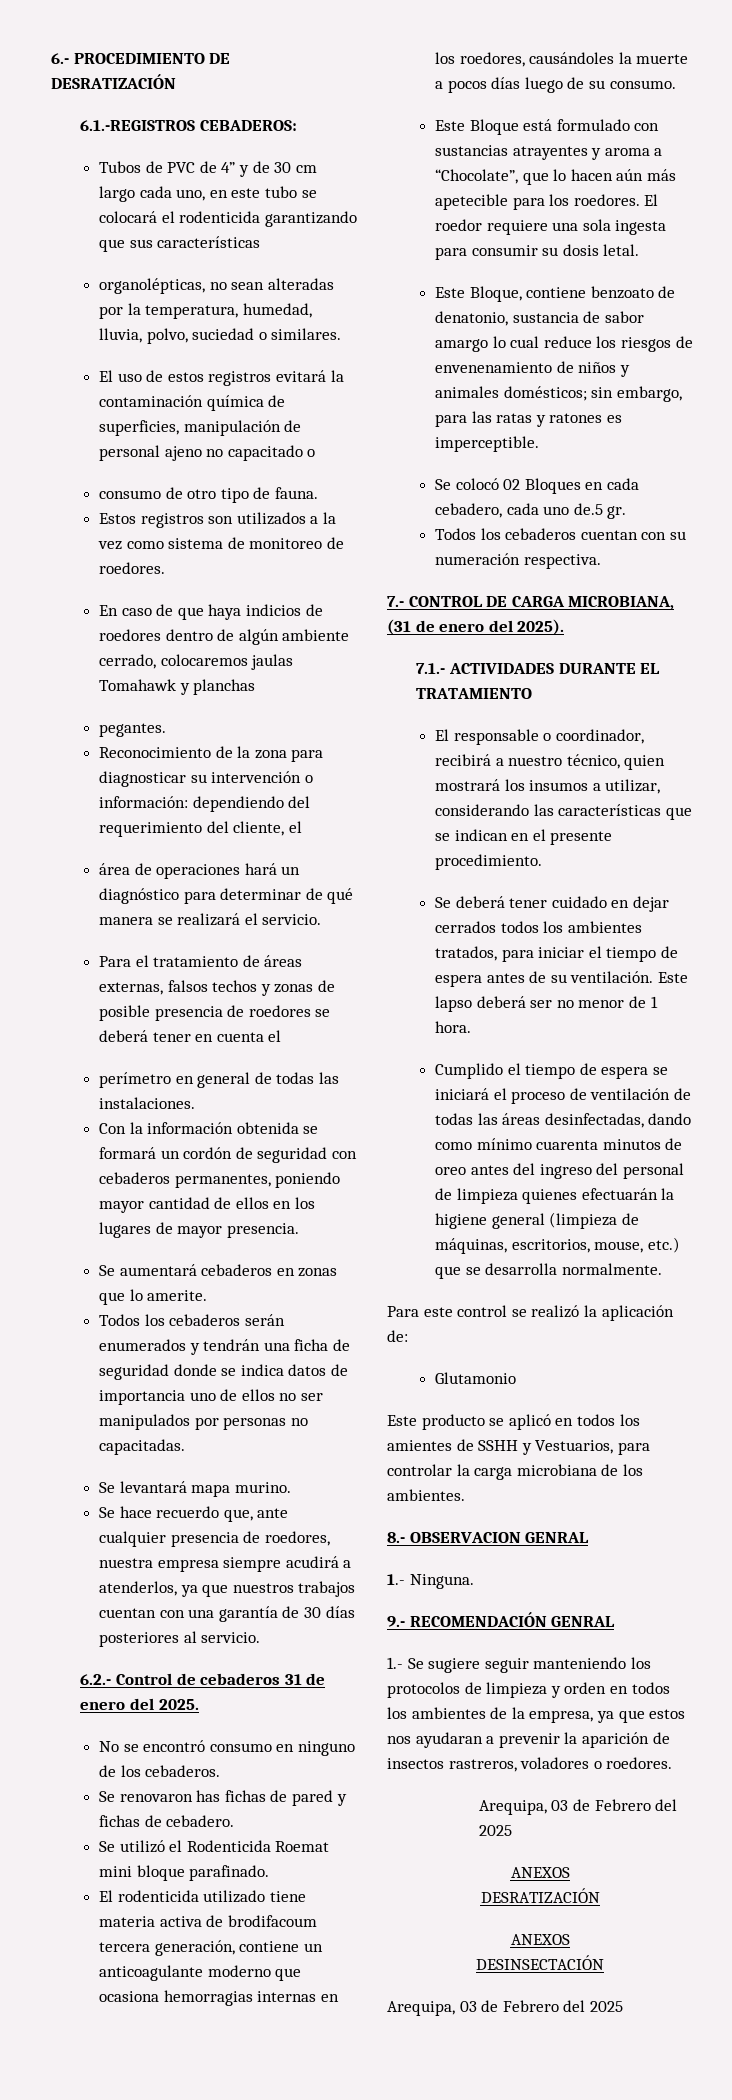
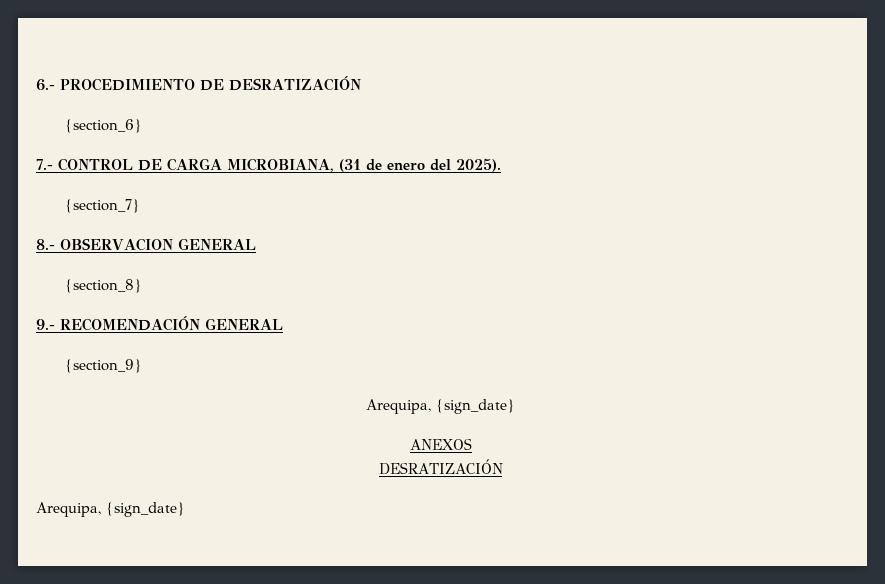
- 6.1.-REGISTROS CEBADEROS:
- Tubos de PVC de 4” y de 30 cm largo cada uno, en este tubo se colocará el rodenticida garantizando que sus características
- organolépticas, no sean alteradas por la temperatura, humedad, lluvia, polvo, suciedad o similares.
- El uso de estos registros evitará la contaminación química de superficies, manipulación de personal ajeno no capacitado o
- consumo de otro tipo de fauna.
- Estos registros son utilizados a la vez como sistema de monitoreo de roedores.
- En caso de que haya indicios de roedores dentro de algún ambiente cerrado, colocaremos jaulas Tomahawk y planchas
- pegantes.
- Reconocimiento de la zona para diagnosticar su intervención o información: dependiendo del requerimiento del cliente, el
- área de operaciones hará un diagnóstico para determinar de qué manera se realizará el servicio.
- Para el tratamiento de áreas externas, falsos techos y zonas de posible presencia de roedores se deberá tener en cuenta el
- perímetro en general de todas las instalaciones.
- Con la información obtenida se formará un cordón de seguridad con cebaderos permanentes, poniendo mayor cantidad de ellos en los lugares de mayor presencia.
- Se aumentará cebaderos en zonas que lo amerite.
- Todos los cebaderos serán enumerados y tendrán una ficha de seguridad donde se indica datos de importancia uno de ellos no ser manipulados por personas no capacitadas.
- Se levantará mapa murino.
- Se hace recuerdo que, ante cualquier presencia de roedores, nuestra empresa siempre acudirá a atenderlos, ya que nuestros trabajos cuentan con una garantía de 30 días posteriores al servicio.
- 6.2.- Control de cebaderos 31 de enero del 2025.
- No se encontró consumo en ninguno de los cebaderos.
- Se renovaron has fichas de pared y fichas de cebadero.
- Se utilizó el Rodenticida Roemat mini bloque parafinado.
- El rodenticida utilizado tiene materia activa de brodifacoum tercera generación, contiene un anticoagulante moderno que ocasiona hemorragias internas en los roedores, causándoles la muerte a pocos días luego de su consumo.
- Este Bloque está formulado con sustancias atrayentes y aroma a “Chocolate”, que lo hacen aún más apetecible para los roedores. El roedor requiere una sola ingesta para consumir su dosis letal.
- Este Bloque, contiene benzoato de denatonio, sustancia de sabor amargo lo cual reduce los riesgos de envenenamiento de niños y animales domésticos; sin embargo, para las ratas y ratones es imperceptible.
- Se colocó 02 Bloques en cada cebadero, cada uno de.5 gr.
- Todos los cebaderos cuentan con su numeración respectiva.
+ {section_6}
- 7.1.- ACTIVIDADES DURANTE EL TRATAMIENTO
- El responsable o coordinador, recibirá a nuestro técnico, quien mostrará los insumos a utilizar, considerando las características que se indican en el presente procedimiento.
- Se deberá tener cuidado en dejar cerrados todos los ambientes tratados, para iniciar el tiempo de espera antes de su ventilación. Este lapso deberá ser no menor de 1 hora.
- Cumplido el tiempo de espera se iniciará el proceso de ventilación de todas las áreas desinfectadas, dando como mínimo cuarenta minutos de oreo antes del ingreso del personal de limpieza quienes efectuarán la higiene general (limpieza de máquinas, escritorios, mouse, etc.) que se desarrolla normalmente.
- Para este control se realizó la aplicación de:
- Glutamonio
- Este producto se aplicó en todos los amientes de SSHH y Vestuarios, para controlar la carga microbiana de los ambientes.
+ {section_7}
- 8.- OBSERVACION GENRAL
- 1.- Ninguna.
+ 8.- OBSERVACION GENERAL
+ {section_8}
- 9.- RECOMENDACIÓN GENRAL
- 1.- Se sugiere seguir manteniendo los protocolos de limpieza y orden en todos los ambientes de la empresa, ya que estos nos ayudaran a prevenir la aparición de insectos rastreros, voladores o roedores.
- Arequipa, 03 de Febrero del 2025
+ 9.- RECOMENDACIÓN GENERAL
+ {section_9}
+ Arequipa, {sign_date}
  ANEXOS
  DESRATIZACIÓN
- ANEXOS
- DESINSECTACIÓN
- Arequipa, 03 de Febrero del 2025
+ Arequipa, {sign_date}

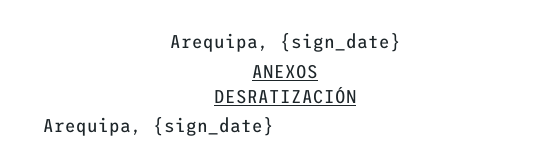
- 6.- PROCEDIMIENTO DE DESRATIZACIÓN
- {section_6}
- 7.- CONTROL DE CARGA MICROBIANA, (31 de enero del 2025).
- {section_7}
- 8.- OBSERVACION GENERAL
- {section_8}
- 9.- RECOMENDACIÓN GENERAL
- {section_9}

